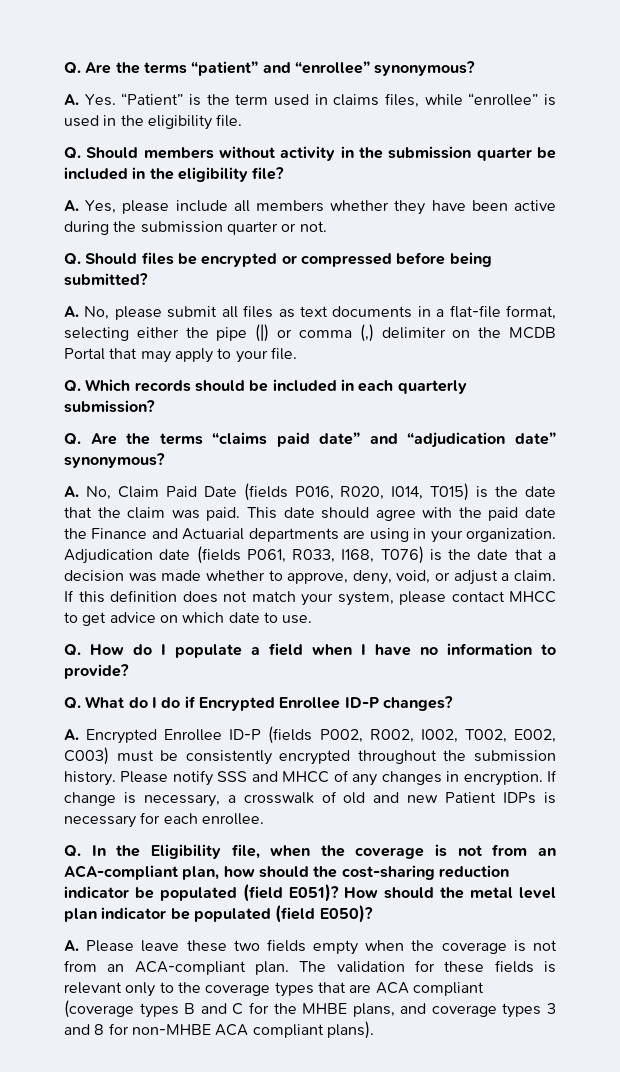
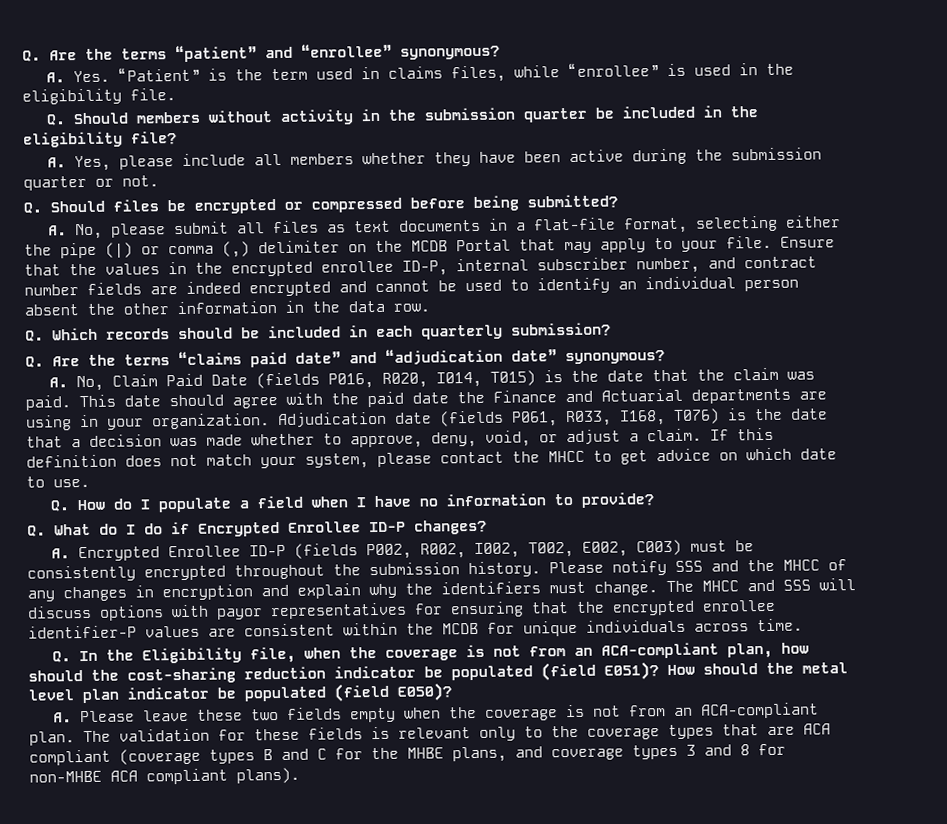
+ Ensure that the values in the encrypted enrollee ID-P, internal subscriber number, and contract number fields are indeed encrypted and cannot be used to identify an individual person absent the other information in the data row.
- If this definition does not match your system, please contact MHCC to get advice on which date to use.
+ If this definition does not match your system, please contact the MHCC to get advice on which date to use.
- Please notify SSS and MHCC of any changes in encryption. If change is necessary, a crosswalk of old and new Patient IDPs is necessary for each enrollee.
+ Please notify SSS and the MHCC of any changes in encryption and explain why the identifiers must change. The MHCC and SSS will discuss options with payor representatives for ensuring that the encrypted enrollee identifier-P values are consistent within the MCDB for unique individuals across time.

